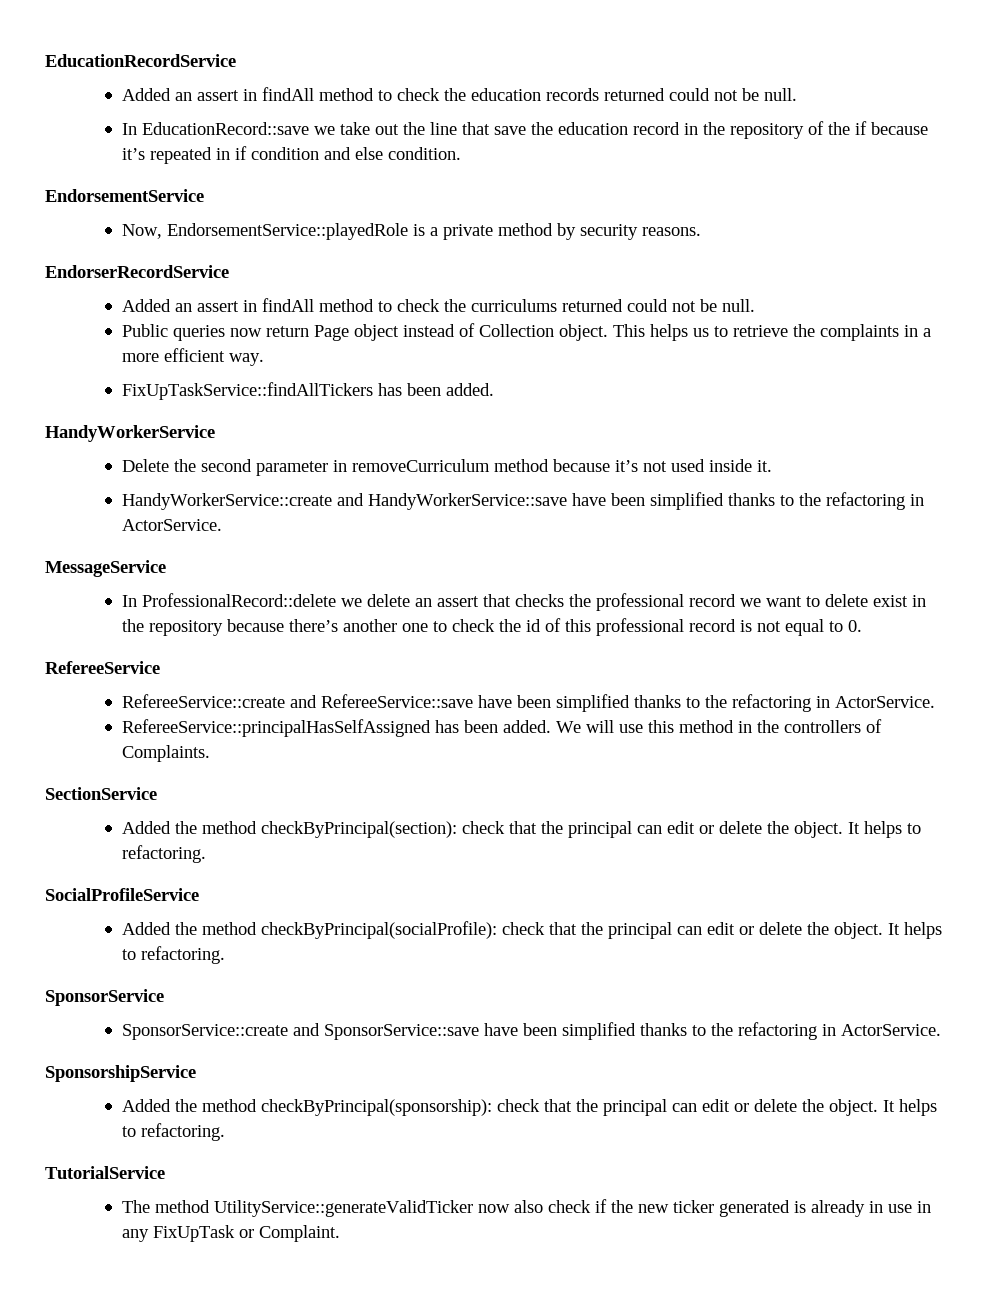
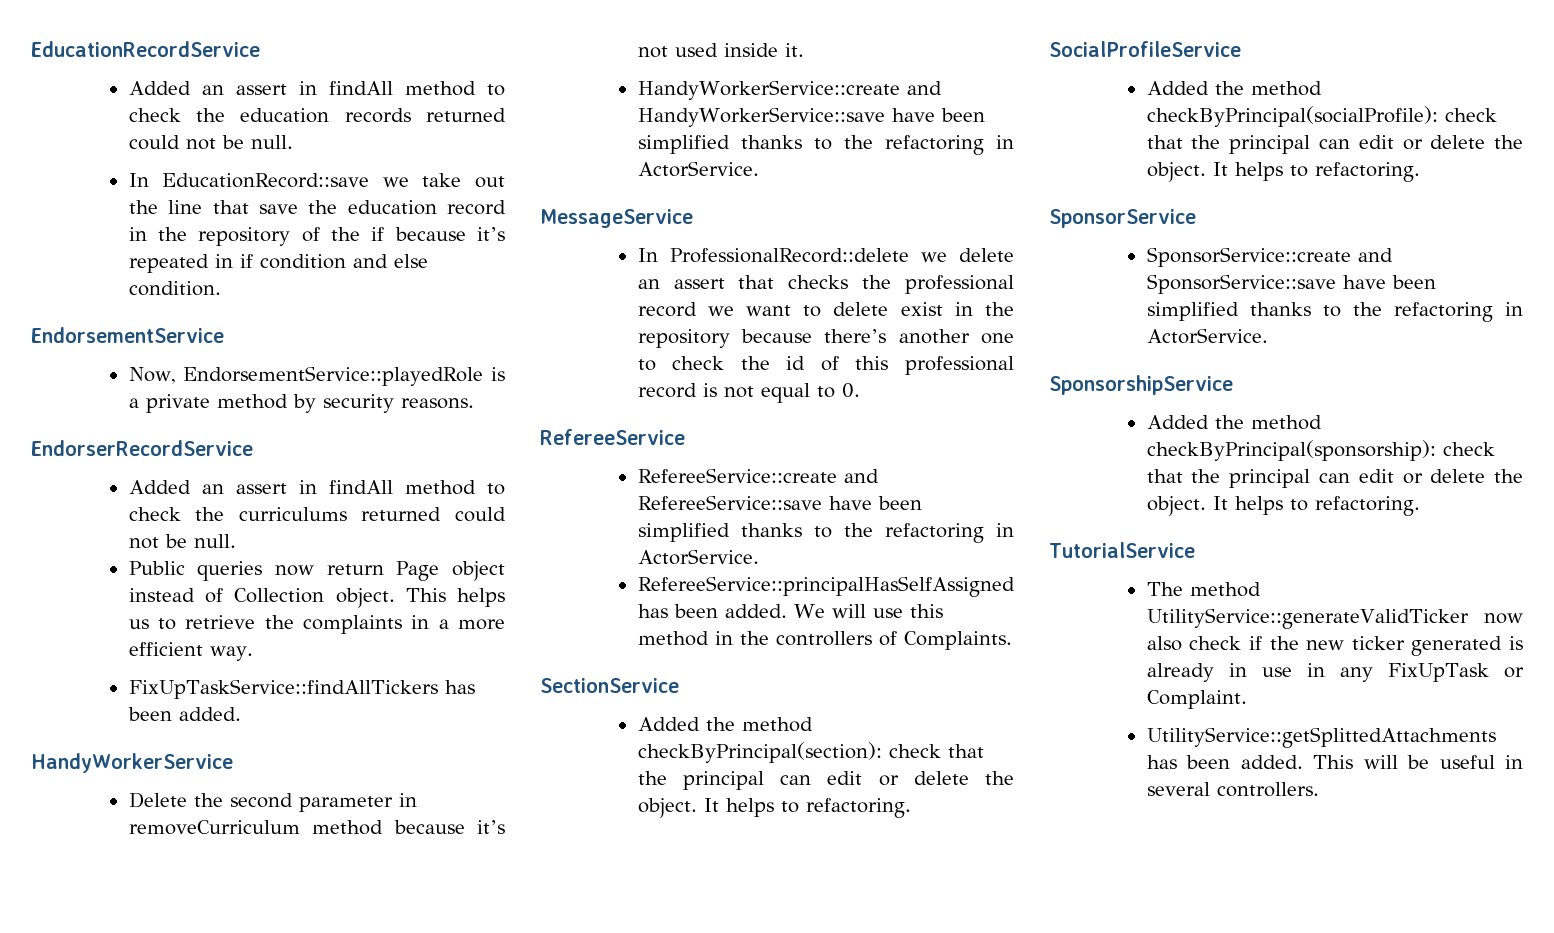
+ UtilityService::getSplittedAttachments has been added. This will be useful in several controllers.

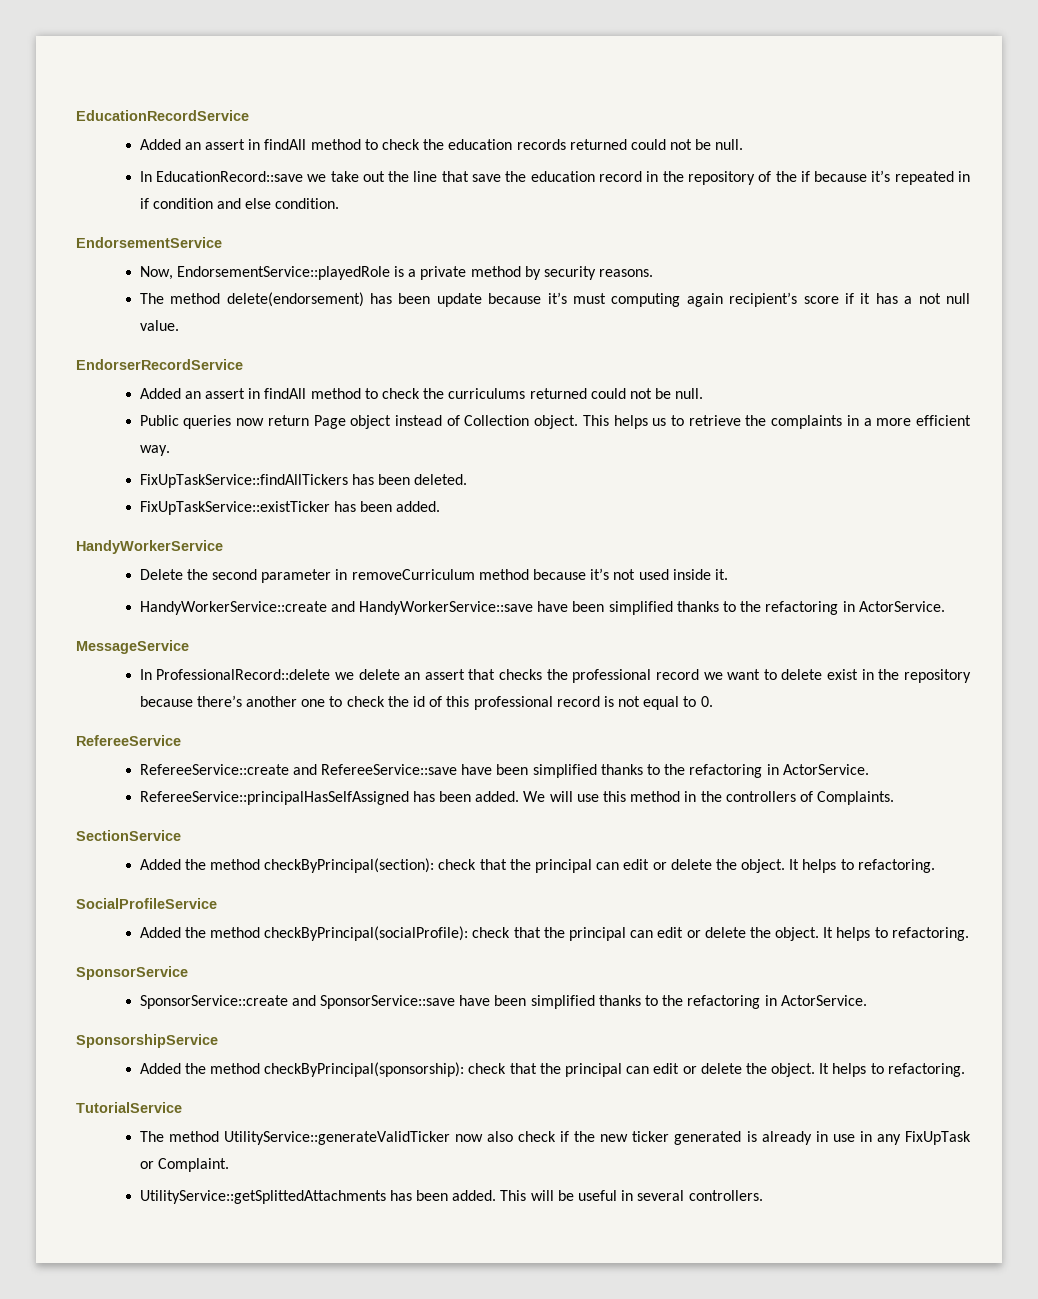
+ The method delete(endorsement) has been update because it’s must computing again recipient’s score if it has a not null value.
- FixUpTaskService::findAllTickers has been added.
+ FixUpTaskService::findAllTickers has been deleted.
+ FixUpTaskService::existTicker has been added.

